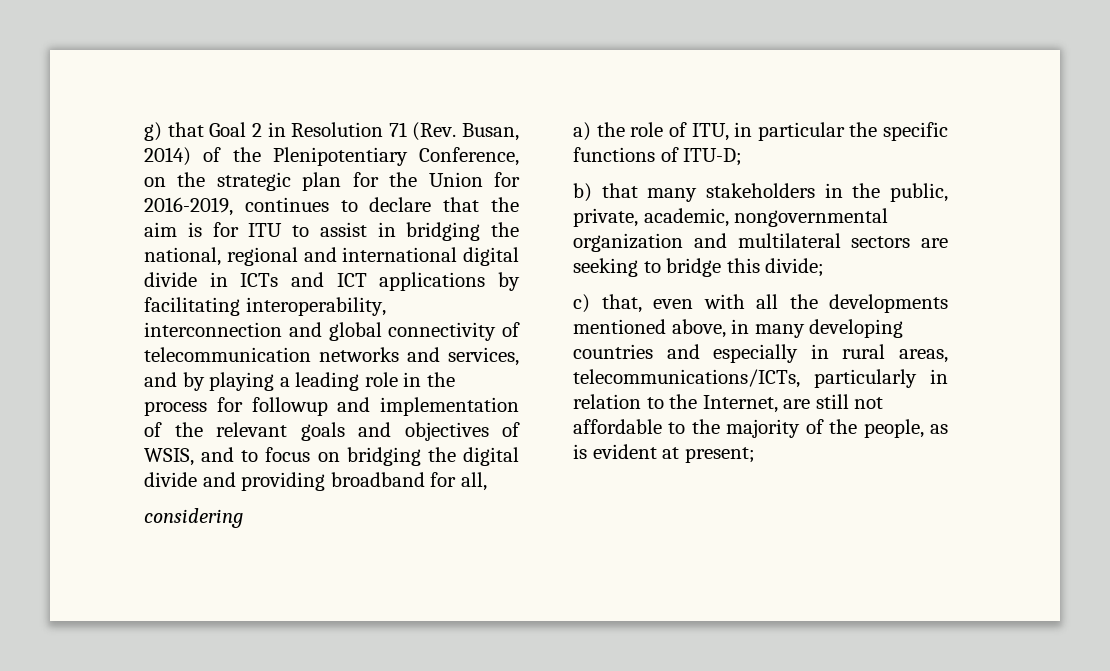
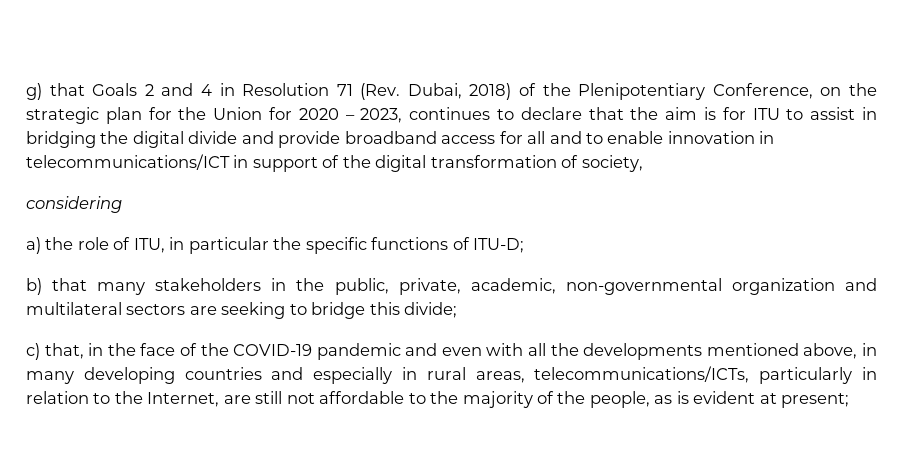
- g) that Goal 2 in Resolution 71 (Rev. Busan, 2014) of the Plenipotentiary Conference, on the strategic plan for the Union for 2016-2019, continues to declare that the aim is for ITU to assist in bridging the national, regional and international digital divide in ICTs and ICT applications by facilitating interoperability, interconnection and global connectivity of telecommunication networks and services, and by playing a leading role in the process for followup and implementation of the relevant goals and objectives of WSIS, and to focus on bridging the digital divide and providing broadband for all,
+ g) that Goals 2 and 4 in Resolution 71 (Rev. Dubai, 2018) of the Plenipotentiary Conference, on the strategic plan for the Union for 2020 – 2023, continues to declare that the aim is for ITU to assist in bridging the digital divide and provide broadband access for all and to enable innovation in telecommunications/ICT in support of the digital transformation of society,
- b) that many stakeholders in the public, private, academic, nongovernmental organization and multilateral sectors are seeking to bridge this divide;
+ b) that many stakeholders in the public, private, academic, non-governmental organization and multilateral sectors are seeking to bridge this divide;
- c) that, even with all the developments mentioned above, in many developing countries and especially in rural areas, telecommunications/ICTs, particularly in relation to the Internet, are still not affordable to the majority of the people, as is evident at present;
+ c) that, in the face of the COVID-19 pandemic and even with all the developments mentioned above, in many developing countries and especially in rural areas, telecommunications/ICTs, particularly in relation to the Internet, are still not affordable to the majority of the people, as is evident at present;

